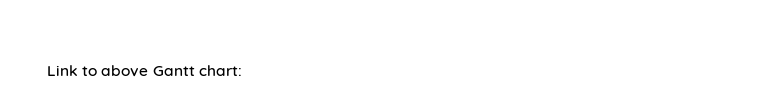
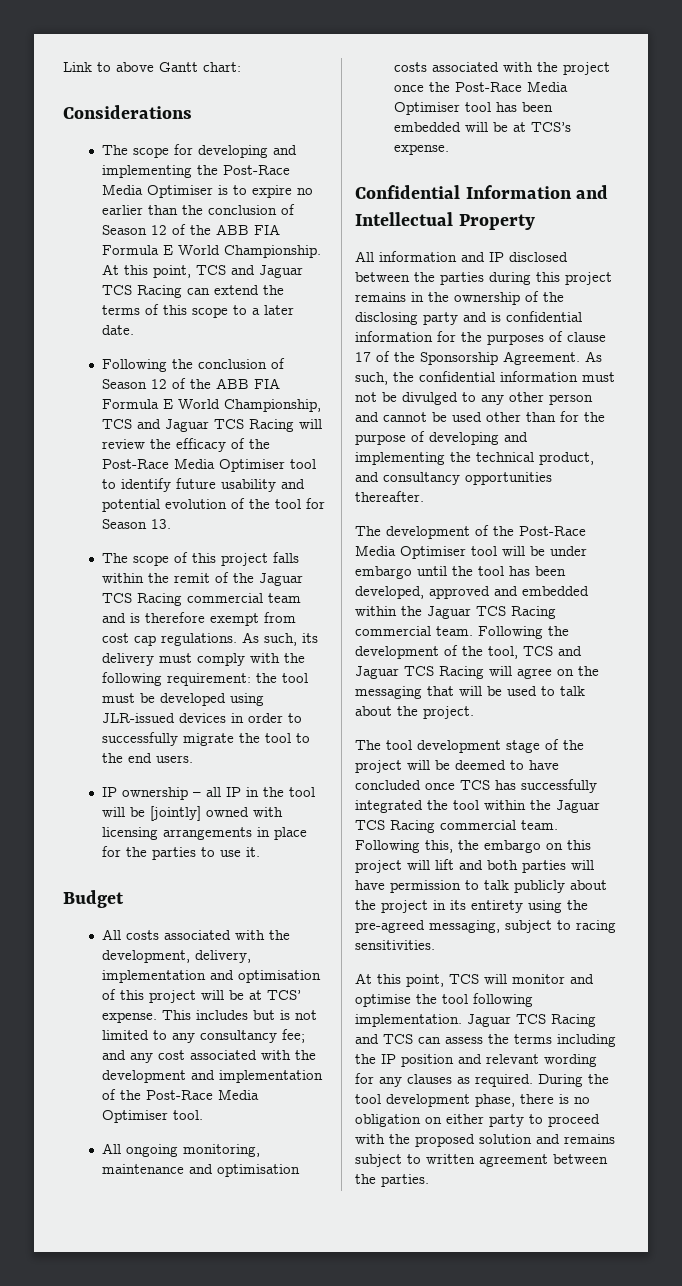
+ Considerations
+ The scope for developing and implementing the Post-Race Media Optimiser is to expire no earlier than the conclusion of Season 12 of the ABB FIA Formula E World Championship. At this point, TCS and Jaguar TCS Racing can extend the terms of this scope to a later date.
+ Following the conclusion of Season 12 of the ABB FIA Formula E World Championship, TCS and Jaguar TCS Racing will review the efficacy of the Post-Race Media Optimiser tool to identify future usability and potential evolution of the tool for Season 13.
+ The scope of this project falls within the remit of the Jaguar TCS Racing commercial team and is therefore exempt from cost cap regulations. As such, its delivery must comply with the following requirement: the tool must be developed using JLR-issued devices in order to successfully migrate the tool to the end users.
+ IP ownership – all IP in the tool will be [jointly] owned with licensing arrangements in place for the parties to use it.
+ Budget
+ All costs associated with the development, delivery, implementation and optimisation of this project will be at TCS’ expense. This includes but is not limited to any consultancy fee; and any cost associated with the development and implementation of the Post-Race Media Optimiser tool.
+ All ongoing monitoring, maintenance and optimisation costs associated with the project once the Post-Race Media Optimiser tool has been embedded will be at TCS’s expense.
+ Confidential Information and Intellectual Property
+ All information and IP disclosed between the parties during this project remains in the ownership of the disclosing party and is confidential information for the purposes of clause 17 of the Sponsorship Agreement. As such, the confidential information must not be divulged to any other person and cannot be used other than for the purpose of developing and implementing the technical product, and consultancy opportunities thereafter.
+ The development of the Post-Race Media Optimiser tool will be under embargo until the tool has been developed, approved and embedded within the Jaguar TCS Racing commercial team. Following the development of the tool, TCS and Jaguar TCS Racing will agree on the messaging that will be used to talk about the project.
+ The tool development stage of the project will be deemed to have concluded once TCS has successfully integrated the tool within the Jaguar TCS Racing commercial team. Following this, the embargo on this project will lift and both parties will have permission to talk publicly about the project in its entirety using the pre-agreed messaging, subject to racing sensitivities.
+ At this point, TCS will monitor and optimise the tool following implementation. Jaguar TCS Racing and TCS can assess the terms including the IP position and relevant wording for any clauses as required. During the tool development phase, there is no obligation on either party to proceed with the proposed solution and remains subject to written agreement between the parties.

